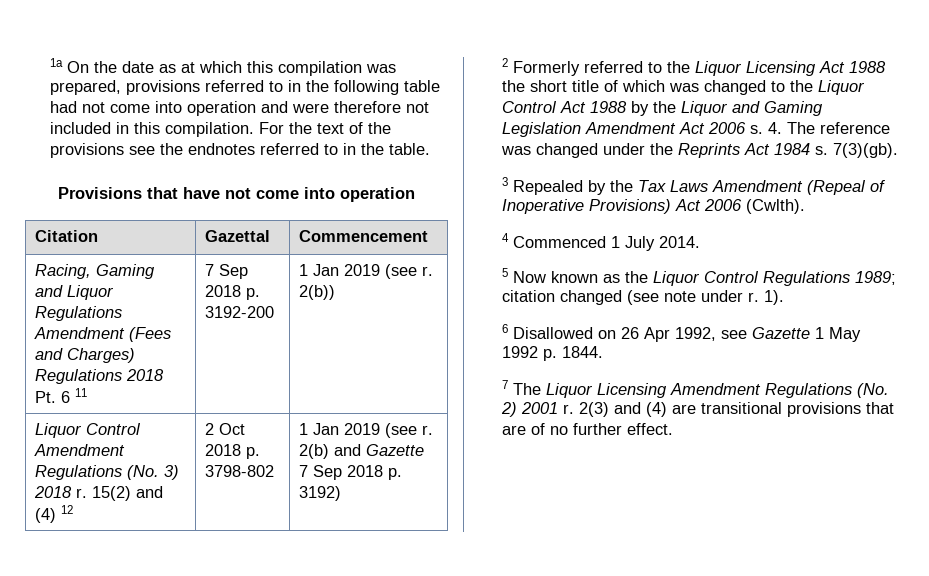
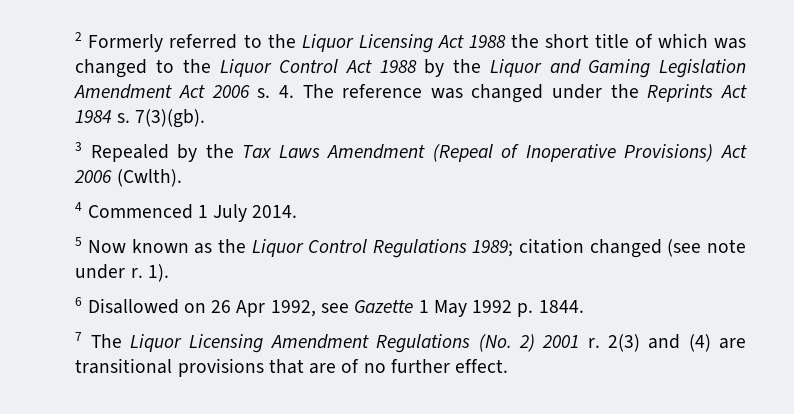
- 1a On the date as at which this compilation was prepared, provisions referred to in the following table had not come into operation and were therefore not included in this compilation. For the text of the provisions see the endnotes referred to in the table.
- Provisions that have not come into operation
- Citation | Gazettal | Commencement
- Racing, Gaming and Liquor Regulations Amendment (Fees and Charges) Regulations 2018 Pt. 6 11 | 7 Sep 2018 p. 3192-200 | 1 Jan 2019 (see r. 2(b))
- Liquor Control Amendment Regulations (No. 3) 2018 r. 15(2) and (4) 12 | 2 Oct 2018 p. 3798-802 | 1 Jan 2019 (see r. 2(b) and Gazette 7 Sep 2018 p. 3192)

